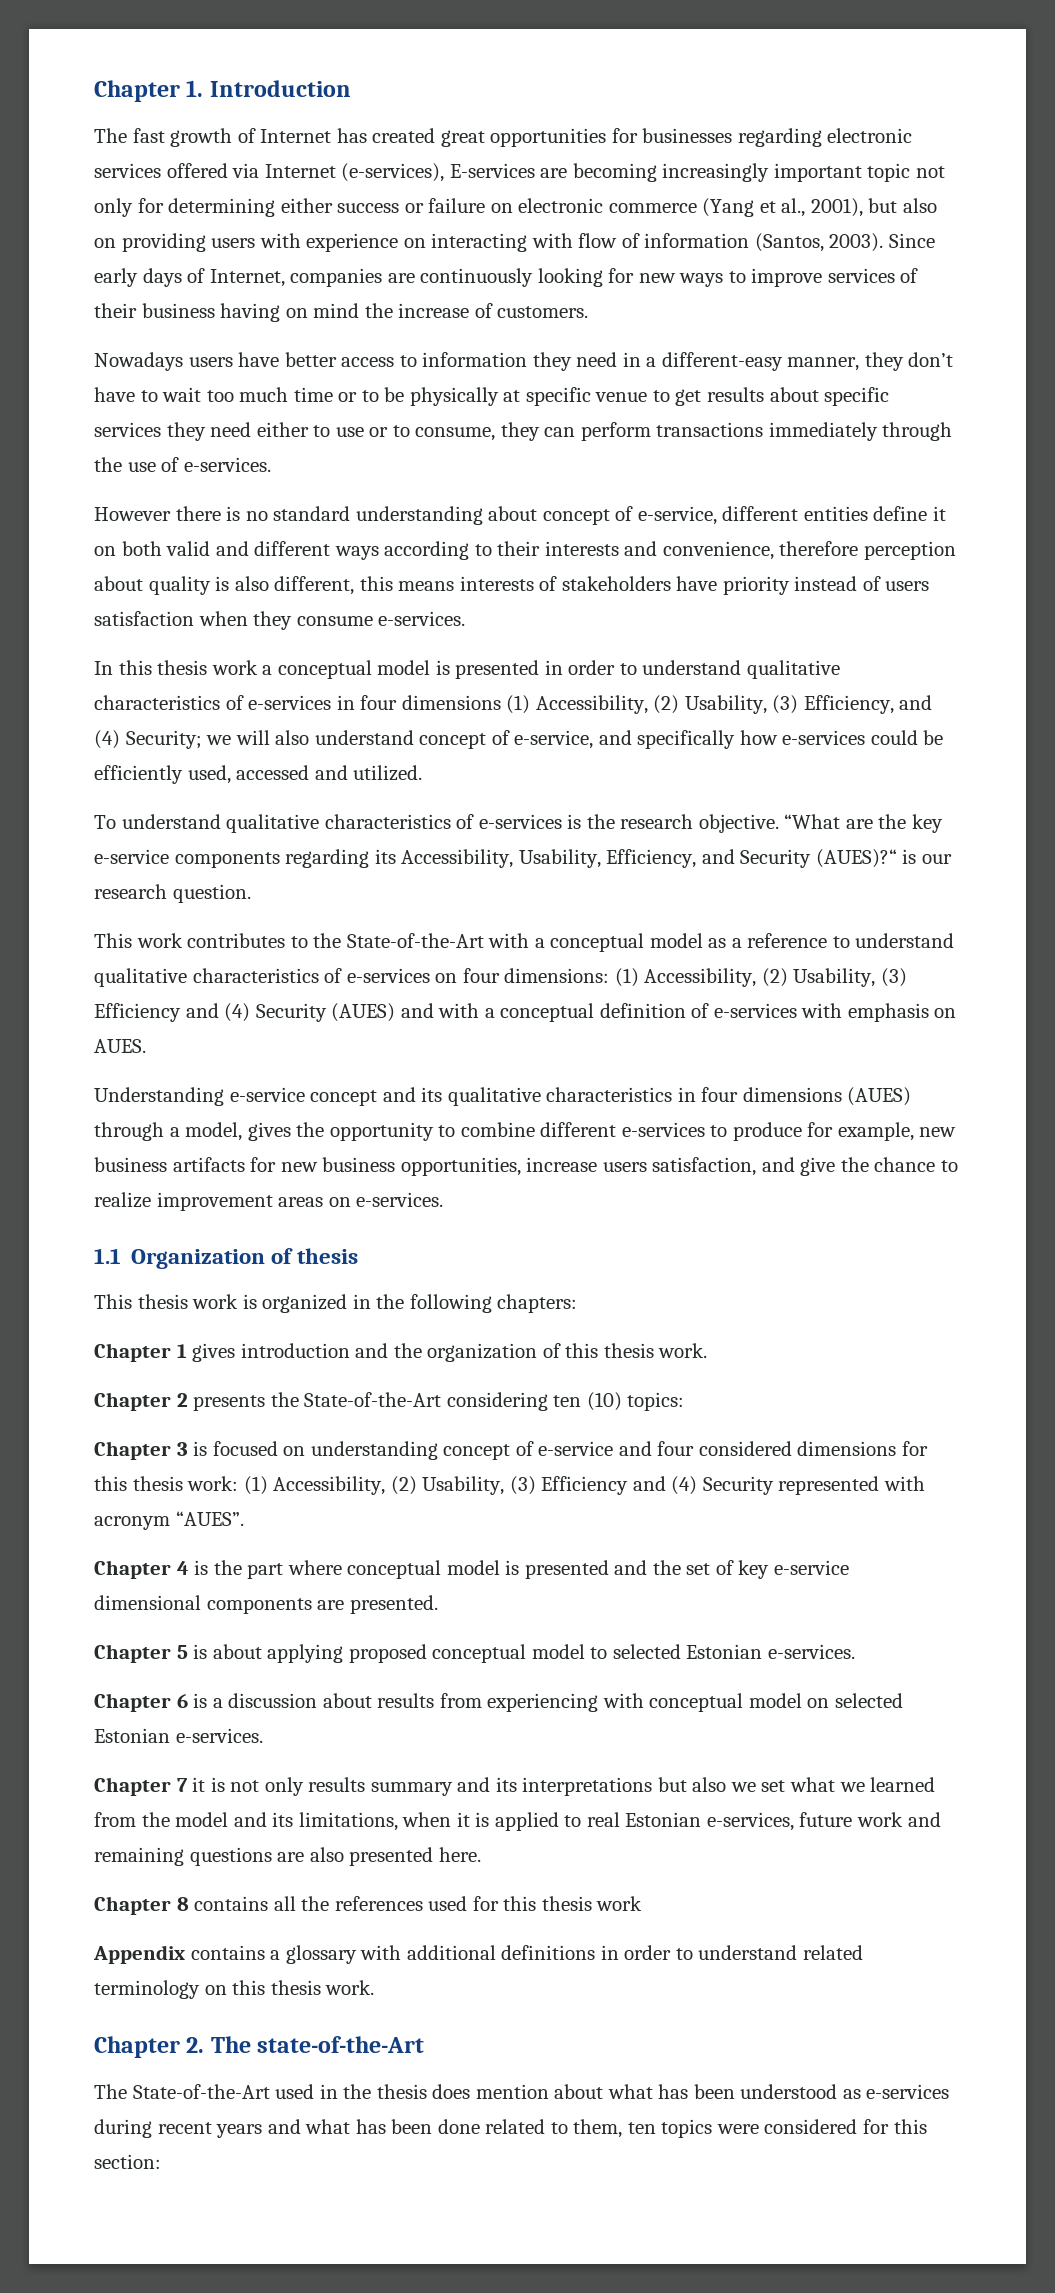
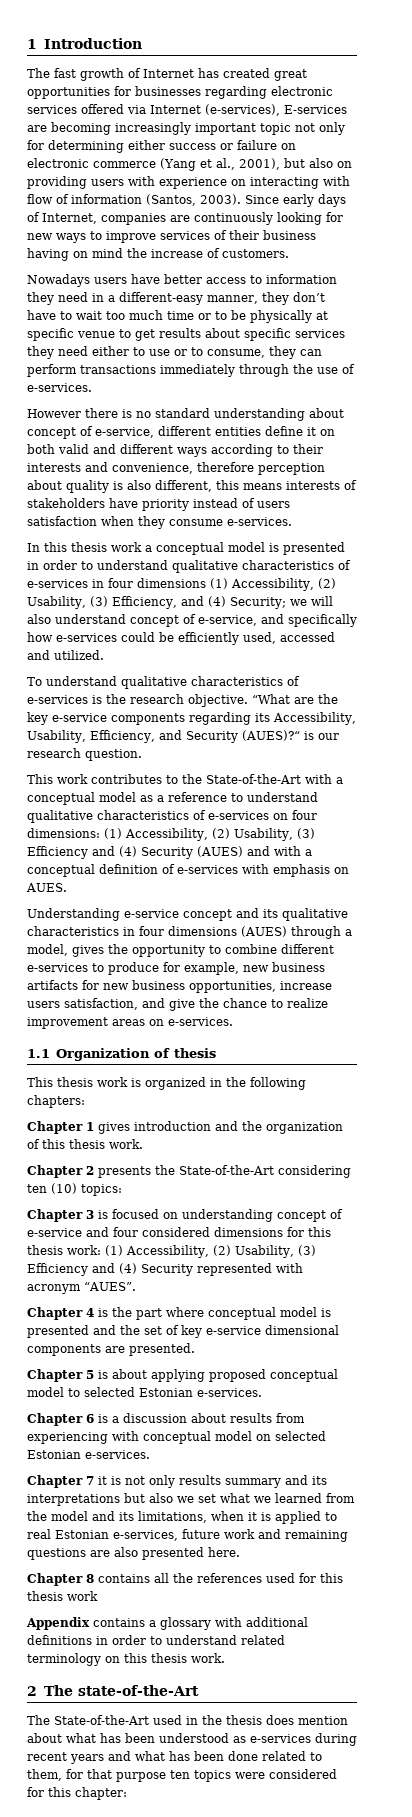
- Chapter 1. Introduction
+ 1 Introduction
- Chapter 2. The state-of-the-Art
+ 2 The state-of-the-Art
- The State-of-the-Art used in the thesis does mention about what has been understood as e-services during recent years and what has been done related to them, ten topics were considered for this section:
+ The State-of-the-Art used in the thesis does mention about what has been understood as e-services during recent years and what has been done related to them, for that purpose ten topics were considered for this chapter:

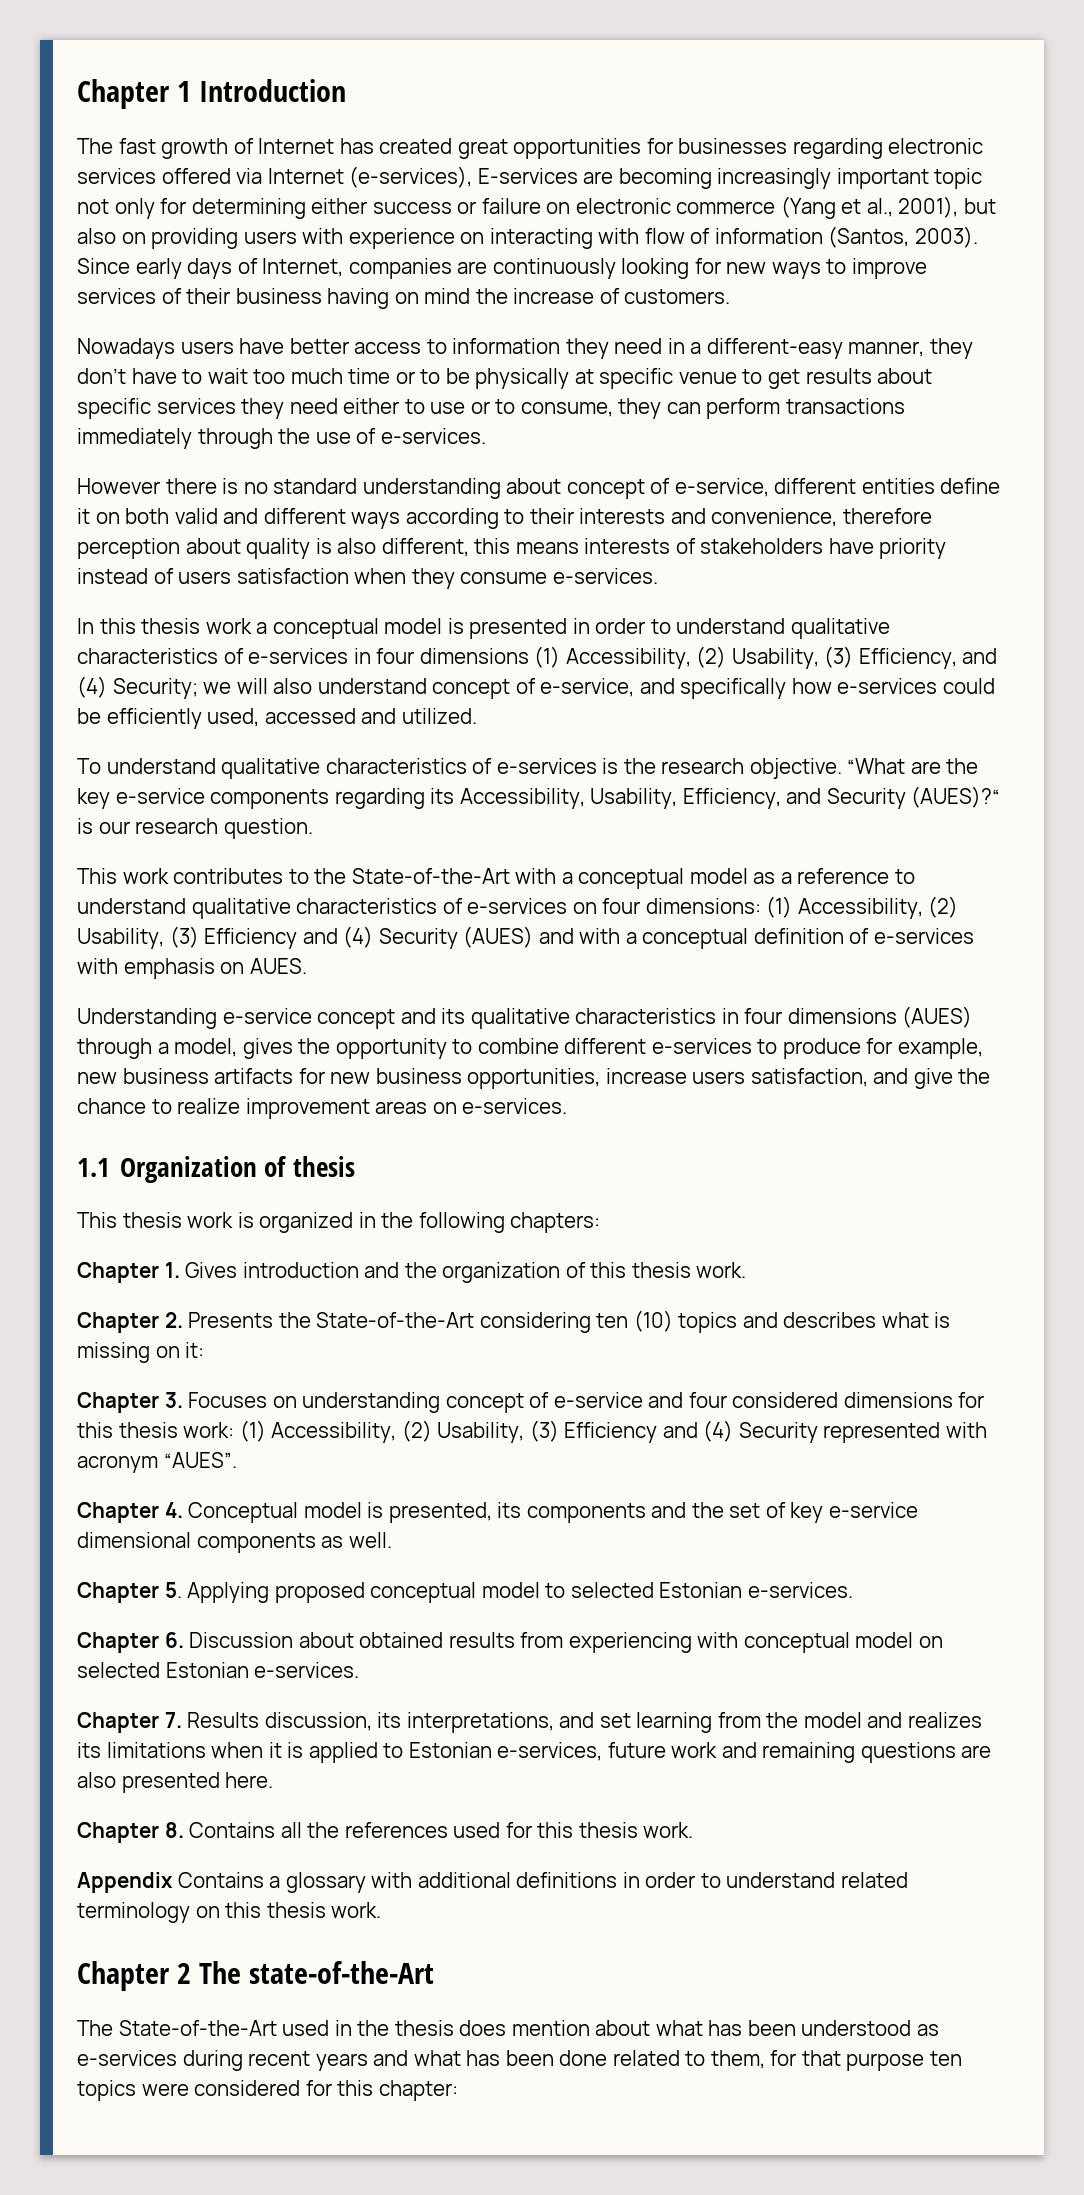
- 1 Introduction
+ Chapter 1 Introduction
- Chapter 1 gives introduction and the organization of this thesis work.
+ Chapter 1. Gives introduction and the organization of this thesis work.
- Chapter 2 presents the State-of-the-Art considering ten (10) topics:
- Chapter 3 is focused on understanding concept of e-service and four considered dimensions for this thesis work: (1) Accessibility, (2) Usability, (3) Efficiency and (4) Security represented with acronym “AUES”.
+ Chapter 2. Presents the State-of-the-Art considering ten (10) topics and describes what is missing on it:
+ Chapter 3. Focuses on understanding concept of e-service and four considered dimensions for this thesis work: (1) Accessibility, (2) Usability, (3) Efficiency and (4) Security represented with acronym “AUES”.
- Chapter 4 is the part where conceptual model is presented and the set of key e-service dimensional components are presented.
- Chapter 5 is about applying proposed conceptual model to selected Estonian e-services.
+ Chapter 4. Conceptual model is presented, its components and the set of key e-service dimensional components as well.
+ Chapter 5. Applying proposed conceptual model to selected Estonian e-services.
- Chapter 6 is a discussion about results from experiencing with conceptual model on selected Estonian e-services.
+ Chapter 6. Discussion about obtained results from experiencing with conceptual model on selected Estonian e-services.
- Chapter 7 it is not only results summary and its interpretations but also we set what we learned from the model and its limitations, when it is applied to real Estonian e-services, future work and remaining questions are also presented here.
+ Chapter 7. Results discussion, its interpretations, and set learning from the model and realizes its limitations when it is applied to Estonian e-services, future work and remaining questions are also presented here.
- Chapter 8 contains all the references used for this thesis work
+ Chapter 8. Contains all the references used for this thesis work.
- Appendix contains a glossary with additional definitions in order to understand related terminology on this thesis work.
+ Appendix Contains a glossary with additional definitions in order to understand related terminology on this thesis work.
- 2 The state-of-the-Art
+ Chapter 2 The state-of-the-Art

